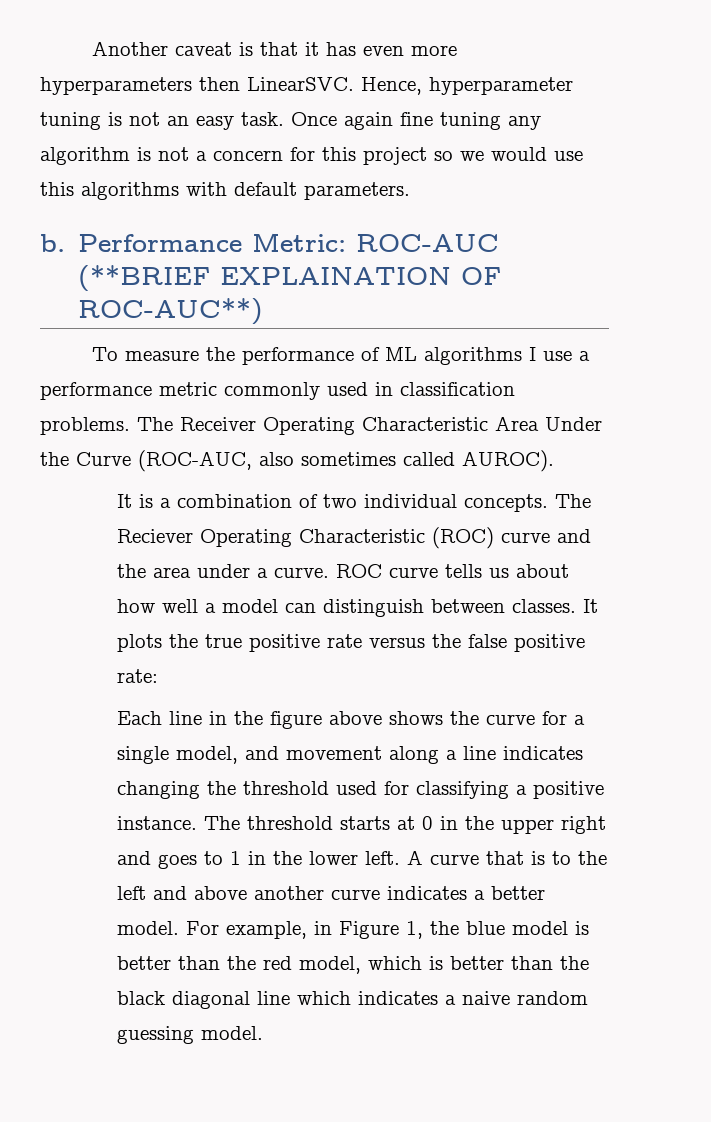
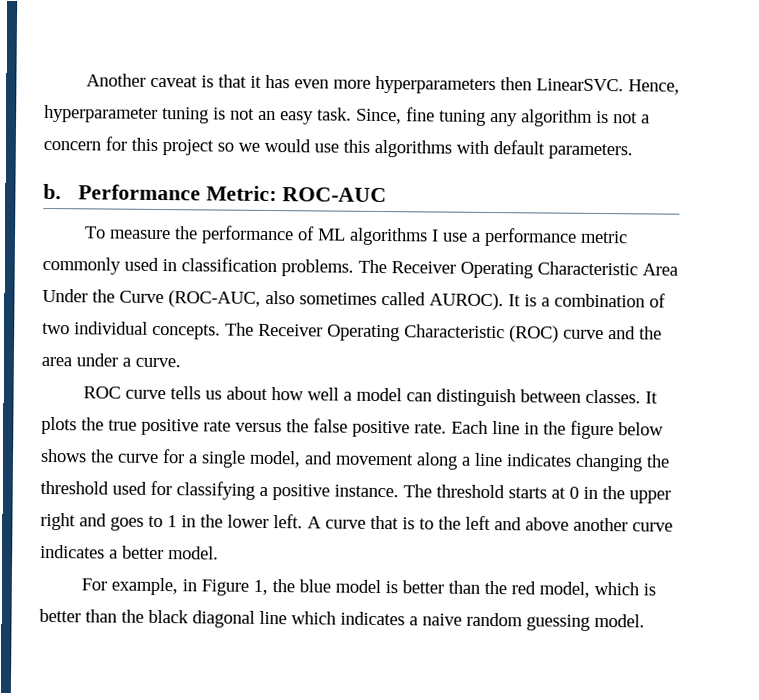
- Once again fine tuning any algorithm is not a concern for this project so we would use this algorithms with default parameters.
+ Since, fine tuning any algorithm is not a concern for this project so we would use this algorithms with default parameters.
- Performance Metric: ROC-AUC (**BRIEF EXPLAINATION OF ROC-AUC**)
+ Performance Metric: ROC-AUC
- The Receiver Operating Characteristic Area Under the Curve (ROC-AUC, also sometimes called AUROC).
- It is a combination of two individual concepts.
+ The Receiver Operating Characteristic Area Under the Curve (ROC-AUC, also sometimes called AUROC). It is a combination of two individual concepts.
- The Reciever Operating Characteristic (ROC) curve and the area under a curve. ROC curve tells us about how well a model can distinguish between classes.
+ The Receiver Operating Characteristic (ROC) curve and the area under a curve.
+ ROC curve tells us about how well a model can distinguish between classes.
- It plots the true positive rate versus the false positive rate:
- Each line in the figure above shows the curve for a single model, and movement along a line indicates changing the threshold used for classifying a positive instance.
+ It plots the true positive rate versus the false positive rate. Each line in the figure below shows the curve for a single model, and movement along a line indicates changing the threshold used for classifying a positive instance.
- A curve that is to the left and above another curve indicates a better model. For example, in Figure 1, the blue model is better than the red model, which is better than the black diagonal line which indicates a naive random guessing model.
+ A curve that is to the left and above another curve indicates a better model.
+ For example, in Figure 1, the blue model is better than the red model, which is better than the black diagonal line which indicates a naive random guessing model.

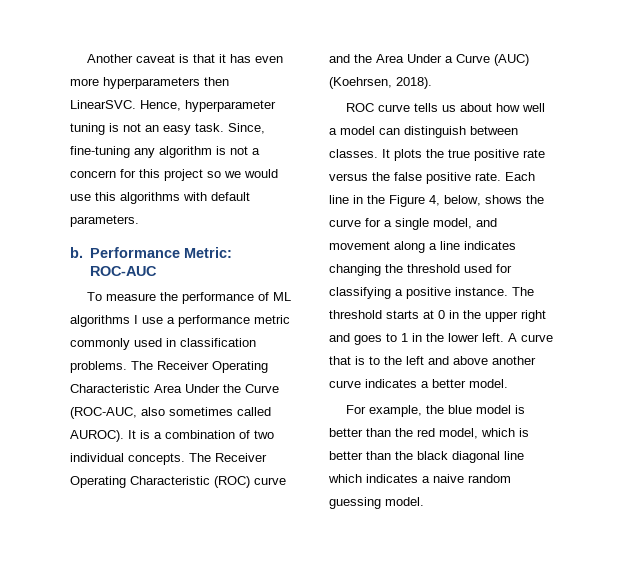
- Since, fine tuning any algorithm is not a concern for this project so we would use this algorithms with default parameters.
+ Since, fine-tuning any algorithm is not a concern for this project so we would use this algorithms with default parameters.
- The Receiver Operating Characteristic (ROC) curve and the area under a curve.
+ The Receiver Operating Characteristic (ROC) curve and the Area Under a Curve (AUC) (Koehrsen, 2018).
- Each line in the figure below shows the curve for a single model, and movement along a line indicates changing the threshold used for classifying a positive instance.
+ Each line in the Figure 4, below, shows the curve for a single model, and movement along a line indicates changing the threshold used for classifying a positive instance.
- For example, in Figure 1, the blue model is better than the red model, which is better than the black diagonal line which indicates a naive random guessing model.
+ For example, the blue model is better than the red model, which is better than the black diagonal line which indicates a naive random guessing model.

